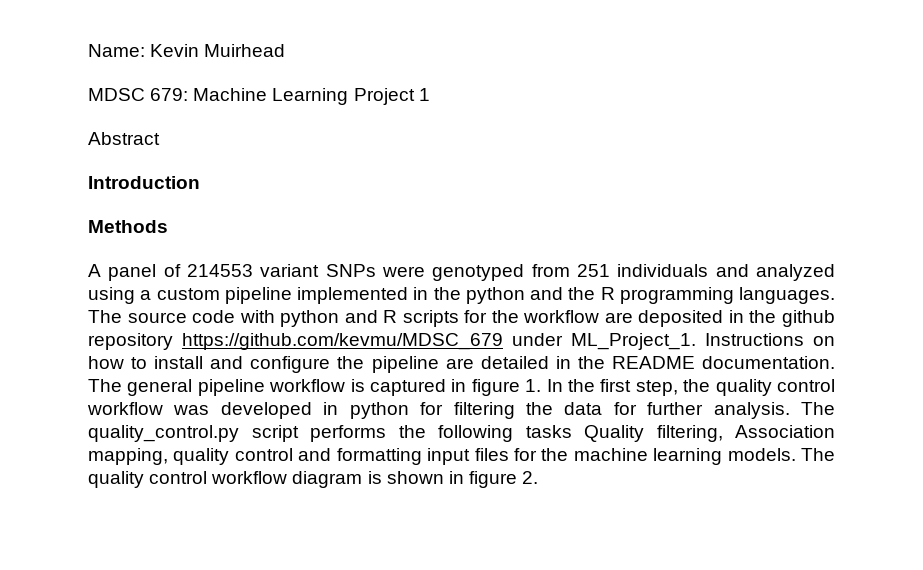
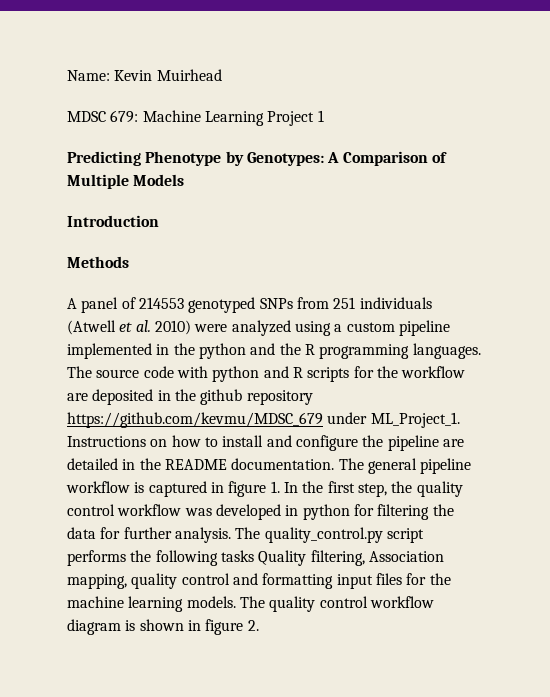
- Abstract
+ Predicting Phenotype by Genotypes: A Comparison of Multiple Models
- A panel of 214553 variant SNPs were genotyped from 251 individuals and analyzed using a custom pipeline implemented in the python and the R programming languages.
+ A panel of 214553 genotyped SNPs from 251 individuals (Atwell et al. 2010) were analyzed using a custom pipeline implemented in the python and the R programming languages.

